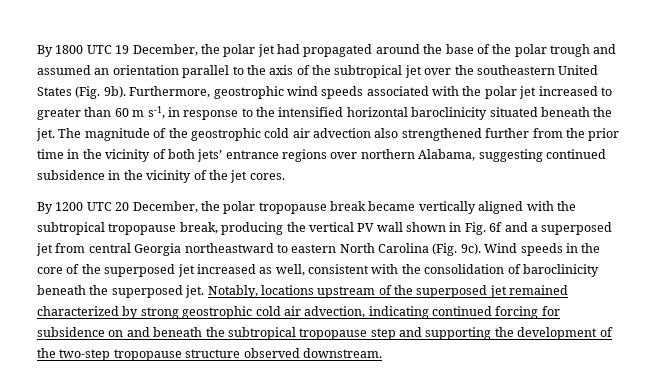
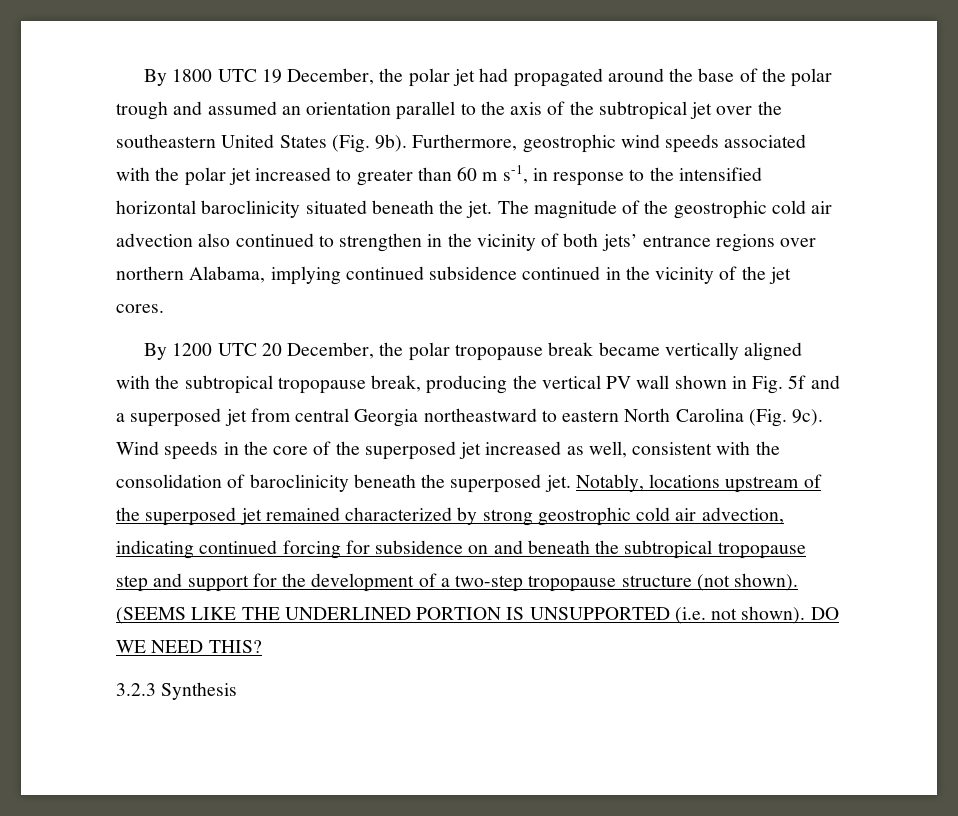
- The magnitude of the geostrophic cold air advection also strengthened further from the prior time in the vicinity of both jets’ entrance regions over northern Alabama, suggesting continued subsidence in the vicinity of the jet cores.
+ The magnitude of the geostrophic cold air advection also continued to strengthen in the vicinity of both jets’ entrance regions over northern Alabama, implying continued subsidence continued in the vicinity of the jet cores.
- By 1200 UTC 20 December, the polar tropopause break became vertically aligned with the subtropical tropopause break, producing the vertical PV wall shown in Fig. 6f and a superposed jet from central Georgia northeastward to eastern North Carolina (Fig. 9c).
+ By 1200 UTC 20 December, the polar tropopause break became vertically aligned with the subtropical tropopause break, producing the vertical PV wall shown in Fig. 5f and a superposed jet from central Georgia northeastward to eastern North Carolina (Fig. 9c).
- Notably, locations upstream of the superposed jet remained characterized by strong geostrophic cold air advection, indicating continued forcing for subsidence on and beneath the subtropical tropopause step and supporting the development of the two-step tropopause structure observed downstream.
+ Notably, locations upstream of the superposed jet remained characterized by strong geostrophic cold air advection, indicating continued forcing for subsidence on and beneath the subtropical tropopause step and support for the development of a two-step tropopause structure (not shown). (SEEMS LIKE THE UNDERLINED PORTION IS UNSUPPORTED (i.e. not shown). DO WE NEED THIS?
+ 3.2.3 Synthesis

